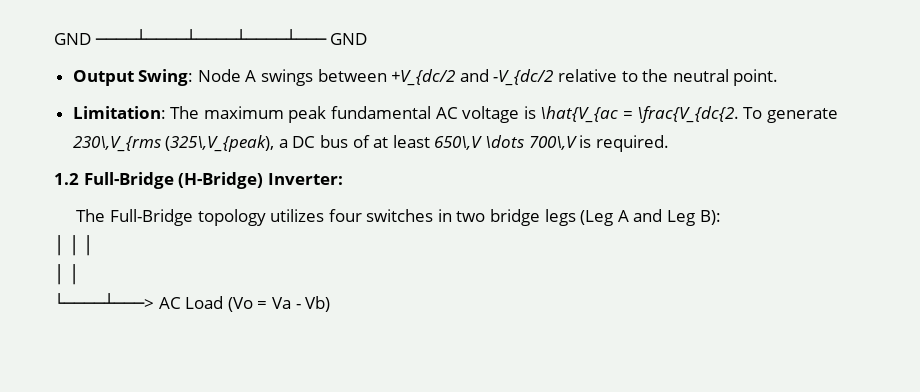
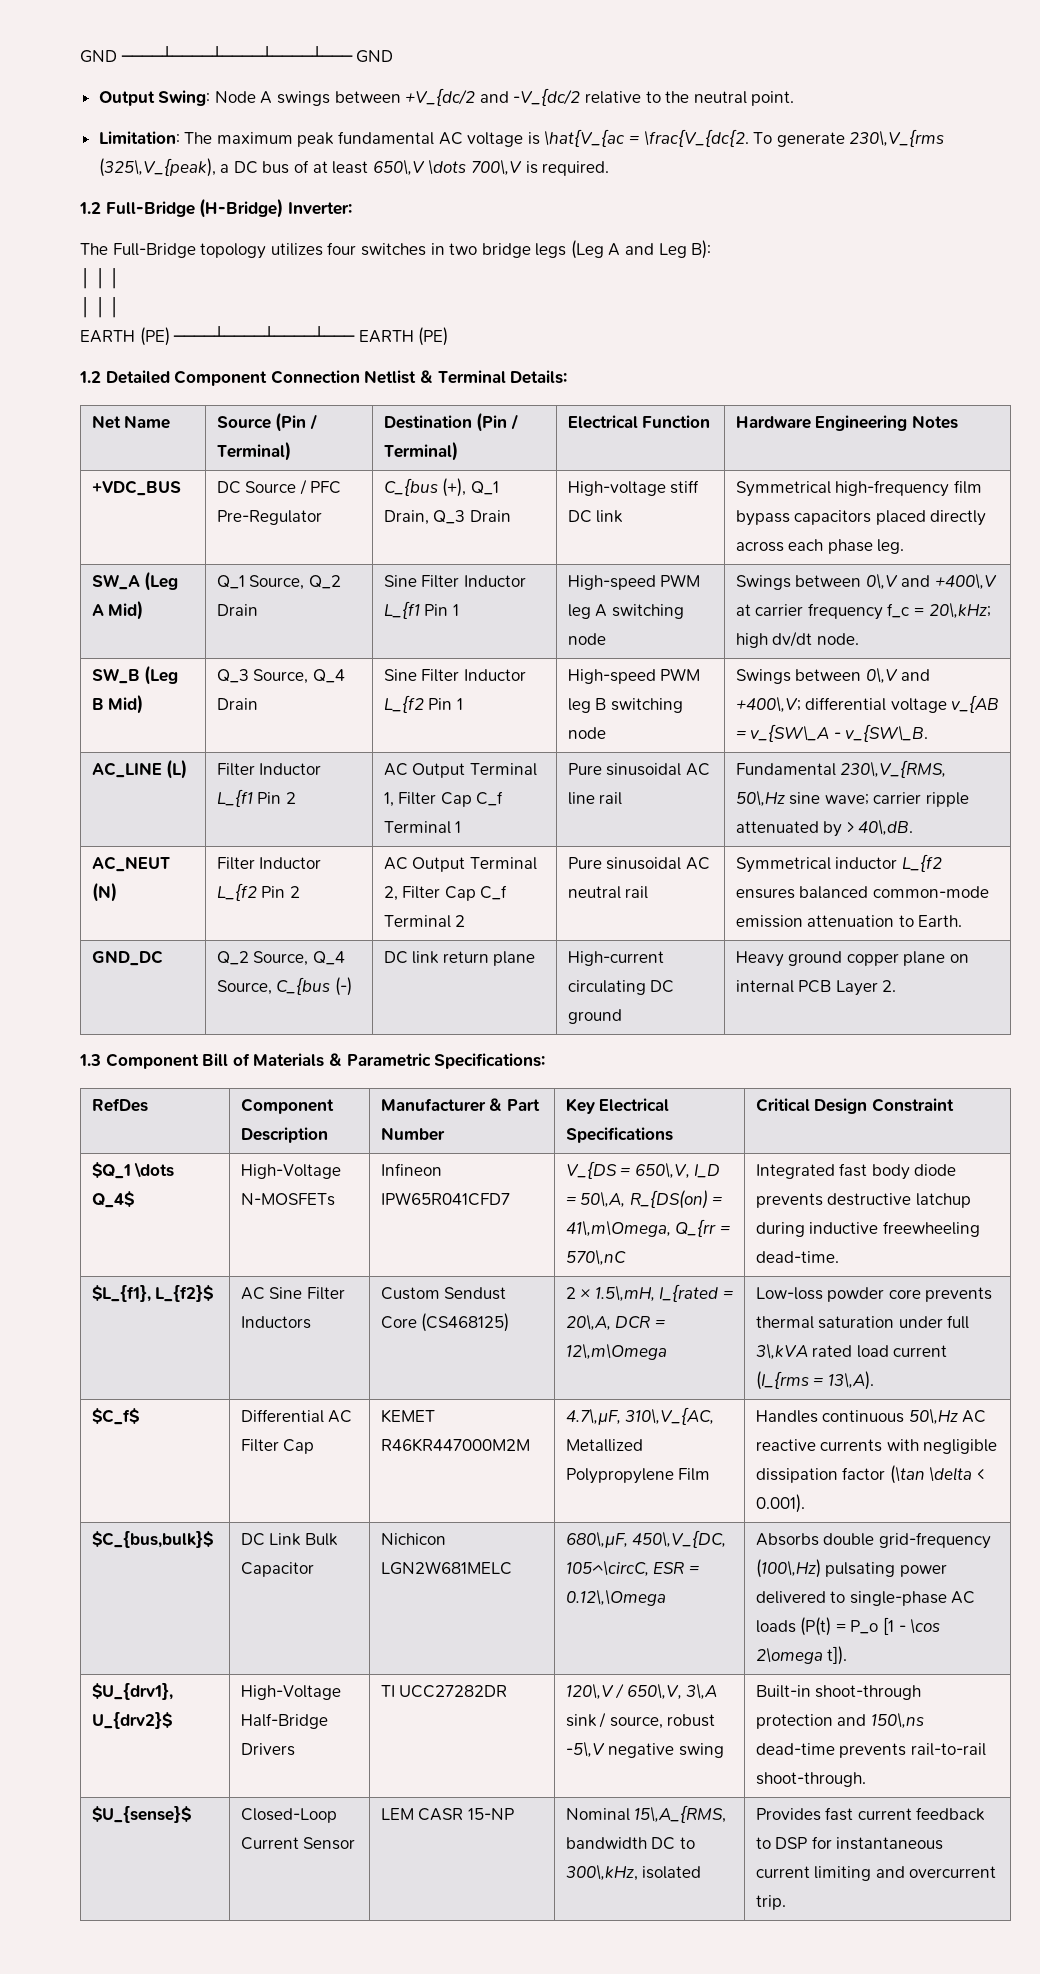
  The Full-Bridge topology utilizes four switches in two bridge legs (Leg A and Leg B):
  │ │ │
- │ │
- └────┴───> AC Load (Vo = Va - Vb)
+ │ │ │
+ EARTH (PE) ────┴────┴────┴─── EARTH (PE)
+ 1.2 Detailed Component Connection Netlist & Terminal Details:
+ Net Name | Source (Pin / Terminal) | Destination (Pin / Terminal) | Electrical Function | Hardware Engineering Notes
+ +VDC_BUS | DC Source / PFC Pre-Regulator | C_{bus (+), Q_1 Drain, Q_3 Drain | High-voltage stiff DC link | Symmetrical high-frequency film bypass capacitors placed directly across each phase leg.
+ SW_A (Leg A Mid) | Q_1 Source, Q_2 Drain | Sine Filter Inductor L_{f1 Pin 1 | High-speed PWM leg A switching node | Swings between 0\,V and +400\,V at carrier frequency f_c = 20\,kHz; high dv/dt node.
+ SW_B (Leg B Mid) | Q_3 Source, Q_4 Drain | Sine Filter Inductor L_{f2 Pin 1 | High-speed PWM leg B switching node | Swings between 0\,V and +400\,V; differential voltage v_{AB = v_{SW\_A - v_{SW\_B.
+ AC_LINE (L) | Filter Inductor L_{f1 Pin 2 | AC Output Terminal 1, Filter Cap C_f Terminal 1 | Pure sinusoidal AC line rail | Fundamental 230\,V_{RMS, 50\,Hz sine wave; carrier ripple attenuated by > 40\,dB.
+ AC_NEUT (N) | Filter Inductor L_{f2 Pin 2 | AC Output Terminal 2, Filter Cap C_f Terminal 2 | Pure sinusoidal AC neutral rail | Symmetrical inductor L_{f2 ensures balanced common-mode emission attenuation to Earth.
+ GND_DC | Q_2 Source, Q_4 Source, C_{bus (-) | DC link return plane | High-current circulating DC ground | Heavy ground copper plane on internal PCB Layer 2.
+ 1.3 Component Bill of Materials & Parametric Specifications:
+ RefDes | Component Description | Manufacturer & Part Number | Key Electrical Specifications | Critical Design Constraint
+ $Q_1 \dots Q_4$ | High-Voltage N-MOSFETs | Infineon IPW65R041CFD7 | V_{DS = 650\,V, I_D = 50\,A, R_{DS(on) = 41\,m\Omega, Q_{rr = 570\,nC | Integrated fast body diode prevents destructive latchup during inductive freewheeling dead-time.
+ $L_{f1}, L_{f2}$ | AC Sine Filter Inductors | Custom Sendust Core (CS468125) | 2 × 1.5\,mH, I_{rated = 20\,A, DCR = 12\,m\Omega | Low-loss powder core prevents thermal saturation under full 3\,kVA rated load current (I_{rms = 13\,A).
+ $C_f$ | Differential AC Filter Cap | KEMET R46KR447000M2M | 4.7\,µF, 310\,V_{AC, Metallized Polypropylene Film | Handles continuous 50\,Hz AC reactive currents with negligible dissipation factor (\tan \delta < 0.001).
+ $C_{bus,bulk}$ | DC Link Bulk Capacitor | Nichicon LGN2W681MELC | 680\,µF, 450\,V_{DC, 105^\circC, ESR = 0.12\,\Omega | Absorbs double grid-frequency (100\,Hz) pulsating power delivered to single-phase AC loads (P(t) = P_o [1 - \cos 2\omega t]).
+ $U_{drv1}, U_{drv2}$ | High-Voltage Half-Bridge Drivers | TI UCC27282DR | 120\,V / 650\,V, 3\,A sink / source, robust -5\,V negative swing | Built-in shoot-through protection and 150\,ns dead-time prevents rail-to-rail shoot-through.
+ $U_{sense}$ | Closed-Loop Current Sensor | LEM CASR 15-NP | Nominal 15\,A_{RMS, bandwidth DC to 300\,kHz, isolated | Provides fast current feedback to DSP for instantaneous current limiting and overcurrent trip.

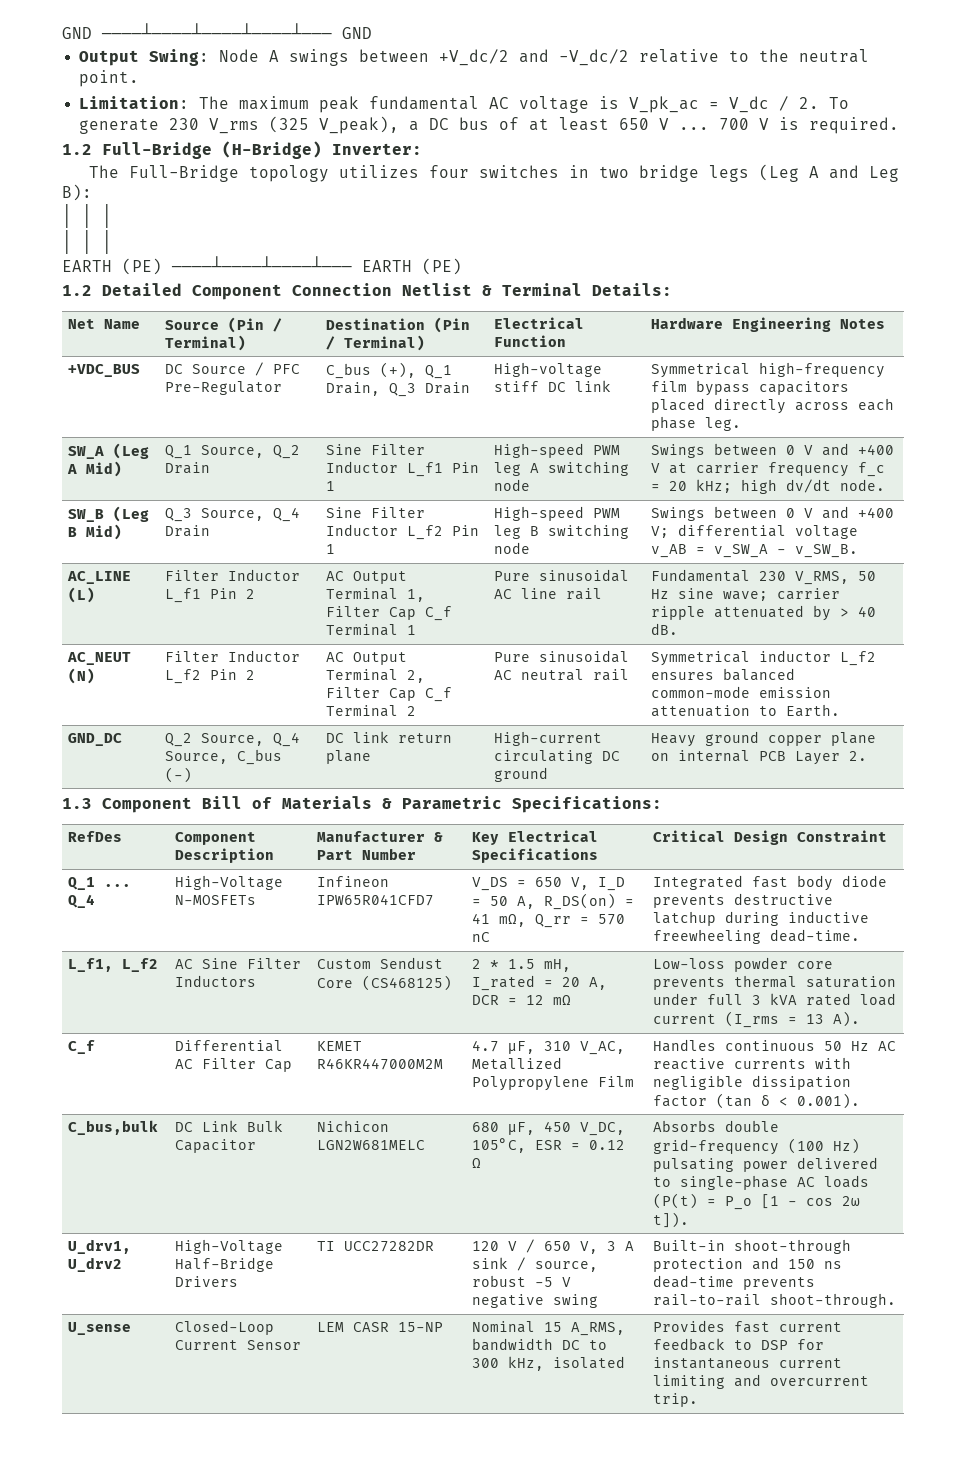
- Output Swing: Node A swings between +V_{dc/2 and -V_{dc/2 relative to the neutral point.
+ Output Swing: Node A swings between +V_dc/2 and -V_dc/2 relative to the neutral point.
- Limitation: The maximum peak fundamental AC voltage is \hat{V_{ac = \frac{V_{dc{2. To generate 230\,V_{rms (325\,V_{peak), a DC bus of at least 650\,V \dots 700\,V is required.
+ Limitation: The maximum peak fundamental AC voltage is V_pk_ac = V_dc / 2. To generate 230 V_rms (325 V_peak), a DC bus of at least 650 V ... 700 V is required.
- +VDC_BUS | DC Source / PFC Pre-Regulator | C_{bus (+), Q_1 Drain, Q_3 Drain | High-voltage stiff DC link | Symmetrical high-frequency film bypass capacitors placed directly across each phase leg.
+ +VDC_BUS | DC Source / PFC Pre-Regulator | C_bus (+), Q_1 Drain, Q_3 Drain | High-voltage stiff DC link | Symmetrical high-frequency film bypass capacitors placed directly across each phase leg.
- SW_A (Leg A Mid) | Q_1 Source, Q_2 Drain | Sine Filter Inductor L_{f1 Pin 1 | High-speed PWM leg A switching node | Swings between 0\,V and +400\,V at carrier frequency f_c = 20\,kHz; high dv/dt node.
+ SW_A (Leg A Mid) | Q_1 Source, Q_2 Drain | Sine Filter Inductor L_f1 Pin 1 | High-speed PWM leg A switching node | Swings between 0 V and +400 V at carrier frequency f_c = 20 kHz; high dv/dt node.
- SW_B (Leg B Mid) | Q_3 Source, Q_4 Drain | Sine Filter Inductor L_{f2 Pin 1 | High-speed PWM leg B switching node | Swings between 0\,V and +400\,V; differential voltage v_{AB = v_{SW\_A - v_{SW\_B.
+ SW_B (Leg B Mid) | Q_3 Source, Q_4 Drain | Sine Filter Inductor L_f2 Pin 1 | High-speed PWM leg B switching node | Swings between 0 V and +400 V; differential voltage v_AB = v_SW_A - v_SW_B.
- AC_LINE (L) | Filter Inductor L_{f1 Pin 2 | AC Output Terminal 1, Filter Cap C_f Terminal 1 | Pure sinusoidal AC line rail | Fundamental 230\,V_{RMS, 50\,Hz sine wave; carrier ripple attenuated by > 40\,dB.
+ AC_LINE (L) | Filter Inductor L_f1 Pin 2 | AC Output Terminal 1, Filter Cap C_f Terminal 1 | Pure sinusoidal AC line rail | Fundamental 230 V_RMS, 50 Hz sine wave; carrier ripple attenuated by > 40 dB.
- AC_NEUT (N) | Filter Inductor L_{f2 Pin 2 | AC Output Terminal 2, Filter Cap C_f Terminal 2 | Pure sinusoidal AC neutral rail | Symmetrical inductor L_{f2 ensures balanced common-mode emission attenuation to Earth.
+ AC_NEUT (N) | Filter Inductor L_f2 Pin 2 | AC Output Terminal 2, Filter Cap C_f Terminal 2 | Pure sinusoidal AC neutral rail | Symmetrical inductor L_f2 ensures balanced common-mode emission attenuation to Earth.
- GND_DC | Q_2 Source, Q_4 Source, C_{bus (-) | DC link return plane | High-current circulating DC ground | Heavy ground copper plane on internal PCB Layer 2.
+ GND_DC | Q_2 Source, Q_4 Source, C_bus (-) | DC link return plane | High-current circulating DC ground | Heavy ground copper plane on internal PCB Layer 2.
- $Q_1 \dots Q_4$ | High-Voltage N-MOSFETs | Infineon IPW65R041CFD7 | V_{DS = 650\,V, I_D = 50\,A, R_{DS(on) = 41\,m\Omega, Q_{rr = 570\,nC | Integrated fast body diode prevents destructive latchup during inductive freewheeling dead-time.
+ Q_1 ... Q_4 | High-Voltage N-MOSFETs | Infineon IPW65R041CFD7 | V_DS = 650 V, I_D = 50 A, R_DS(on) = 41 mΩ, Q_rr = 570 nC | Integrated fast body diode prevents destructive latchup during inductive freewheeling dead-time.
- $L_{f1}, L_{f2}$ | AC Sine Filter Inductors | Custom Sendust Core (CS468125) | 2 × 1.5\,mH, I_{rated = 20\,A, DCR = 12\,m\Omega | Low-loss powder core prevents thermal saturation under full 3\,kVA rated load current (I_{rms = 13\,A).
- $C_f$ | Differential AC Filter Cap | KEMET R46KR447000M2M | 4.7\,µF, 310\,V_{AC, Metallized Polypropylene Film | Handles continuous 50\,Hz AC reactive currents with negligible dissipation factor (\tan \delta < 0.001).
+ L_f1, L_f2 | AC Sine Filter Inductors | Custom Sendust Core (CS468125) | 2 * 1.5 mH, I_rated = 20 A, DCR = 12 mΩ | Low-loss powder core prevents thermal saturation under full 3 kVA rated load current (I_rms = 13 A).
+ C_f | Differential AC Filter Cap | KEMET R46KR447000M2M | 4.7 µF, 310 V_AC, Metallized Polypropylene Film | Handles continuous 50 Hz AC reactive currents with negligible dissipation factor (tan δ < 0.001).
- $C_{bus,bulk}$ | DC Link Bulk Capacitor | Nichicon LGN2W681MELC | 680\,µF, 450\,V_{DC, 105^\circC, ESR = 0.12\,\Omega | Absorbs double grid-frequency (100\,Hz) pulsating power delivered to single-phase AC loads (P(t) = P_o [1 - \cos 2\omega t]).
+ C_bus,bulk | DC Link Bulk Capacitor | Nichicon LGN2W681MELC | 680 µF, 450 V_DC, 105°C, ESR = 0.12 Ω | Absorbs double grid-frequency (100 Hz) pulsating power delivered to single-phase AC loads (P(t) = P_o [1 - cos 2ω t]).
- $U_{drv1}, U_{drv2}$ | High-Voltage Half-Bridge Drivers | TI UCC27282DR | 120\,V / 650\,V, 3\,A sink / source, robust -5\,V negative swing | Built-in shoot-through protection and 150\,ns dead-time prevents rail-to-rail shoot-through.
+ U_drv1, U_drv2 | High-Voltage Half-Bridge Drivers | TI UCC27282DR | 120 V / 650 V, 3 A sink / source, robust -5 V negative swing | Built-in shoot-through protection and 150 ns dead-time prevents rail-to-rail shoot-through.
- $U_{sense}$ | Closed-Loop Current Sensor | LEM CASR 15-NP | Nominal 15\,A_{RMS, bandwidth DC to 300\,kHz, isolated | Provides fast current feedback to DSP for instantaneous current limiting and overcurrent trip.
+ U_sense | Closed-Loop Current Sensor | LEM CASR 15-NP | Nominal 15 A_RMS, bandwidth DC to 300 kHz, isolated | Provides fast current feedback to DSP for instantaneous current limiting and overcurrent trip.

